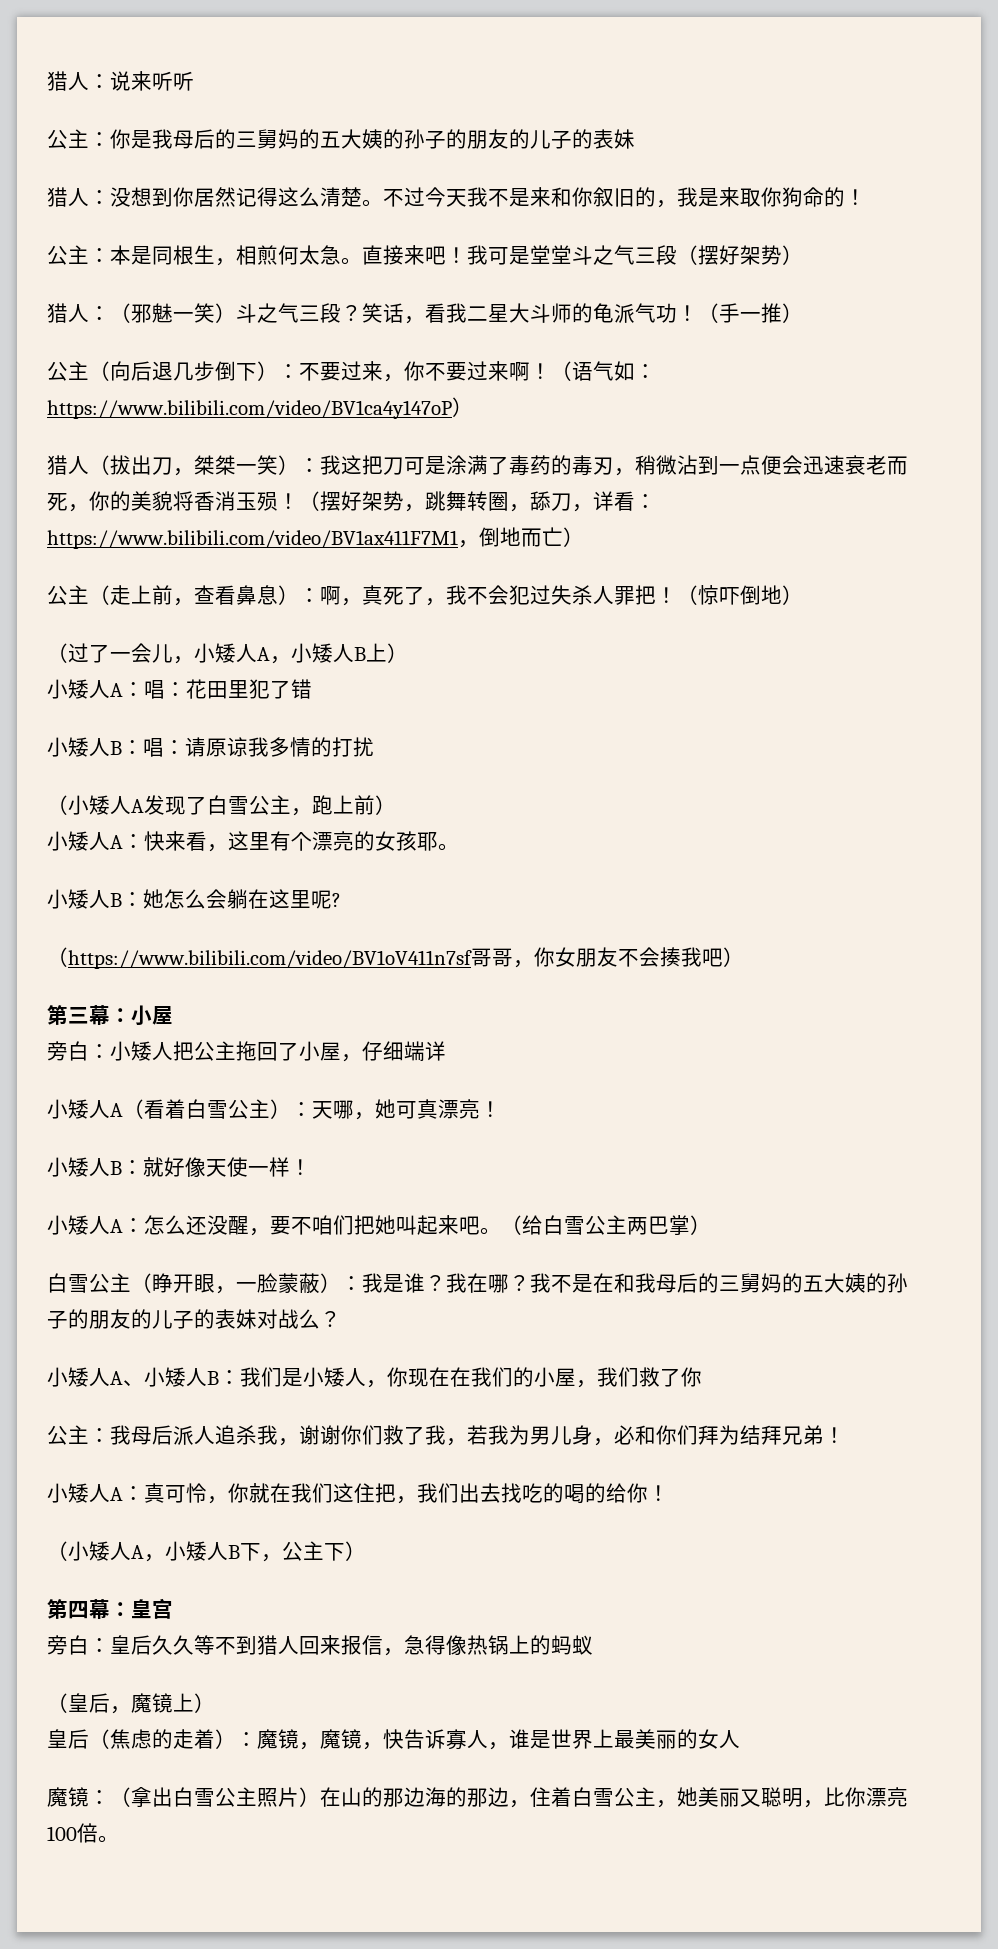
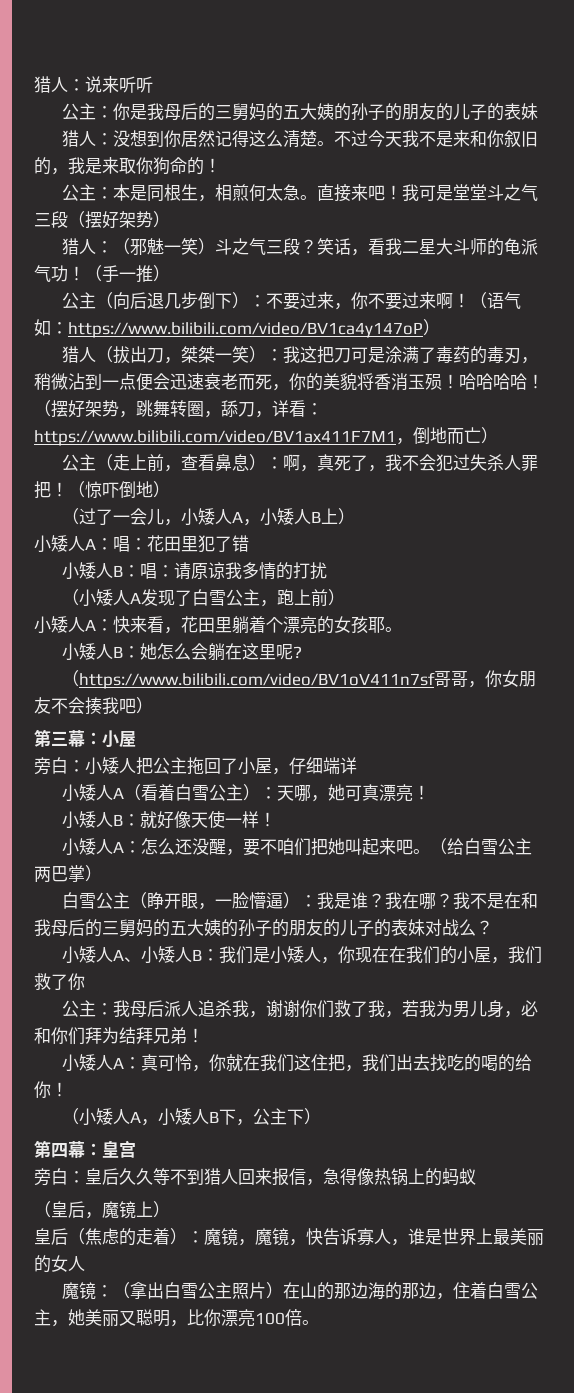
+ 哈哈哈哈！
- 小矮人A：快来看，这里有个漂亮的女孩耶。
+ 小矮人A：快来看，花田里躺着个漂亮的女孩耶。
- 白雪公主（睁开眼，一脸蒙蔽）：我是谁？
+ 白雪公主（睁开眼，一脸懵逼）：我是谁？

